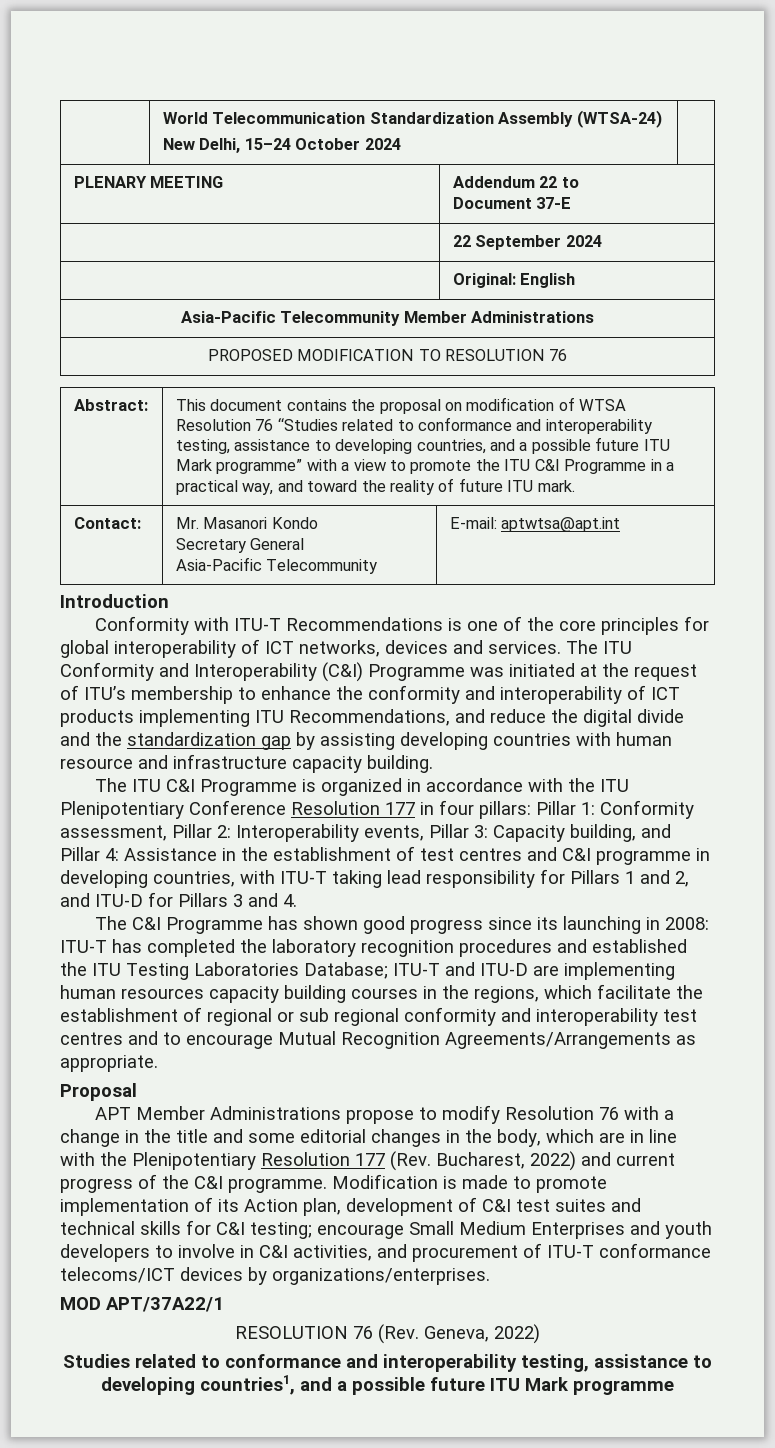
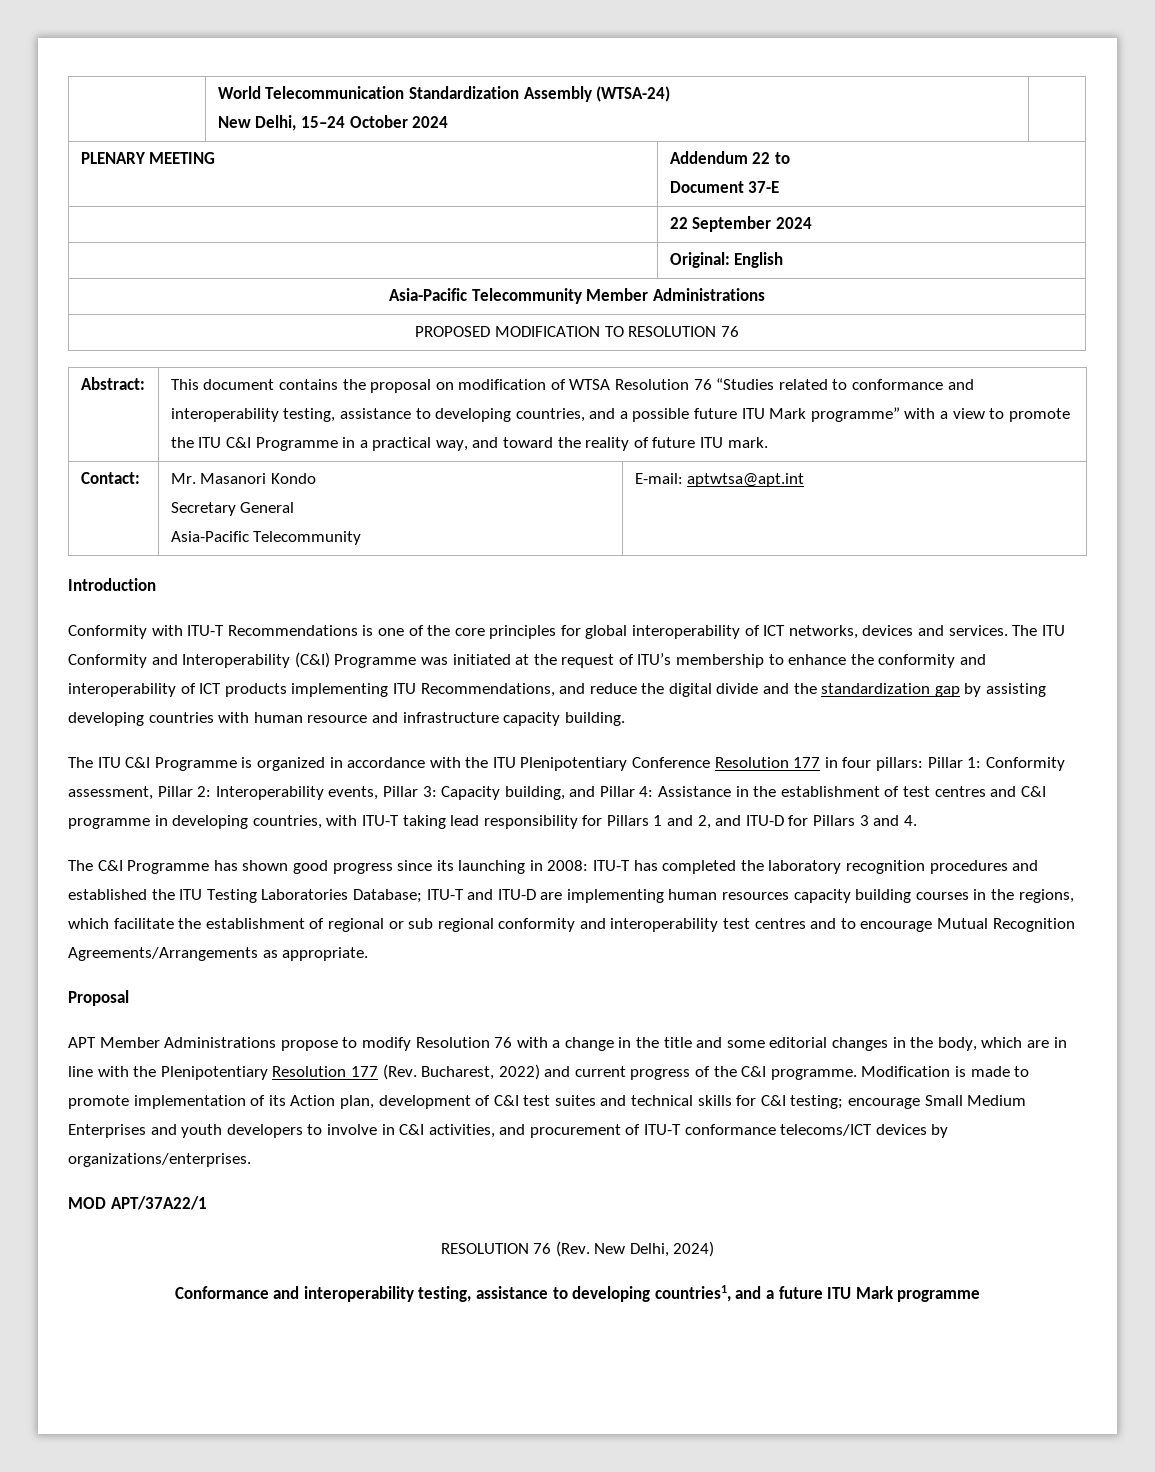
- RESOLUTION 76 (Rev. Geneva, 2022)
- Studies related to conformance and interoperability testing, assistance to developing countries1, and a possible future ITU Mark programme
+ RESOLUTION 76 (Rev. New Delhi, 2024)
+ Conformance and interoperability testing, assistance to developing countries1, and a future ITU Mark programme

